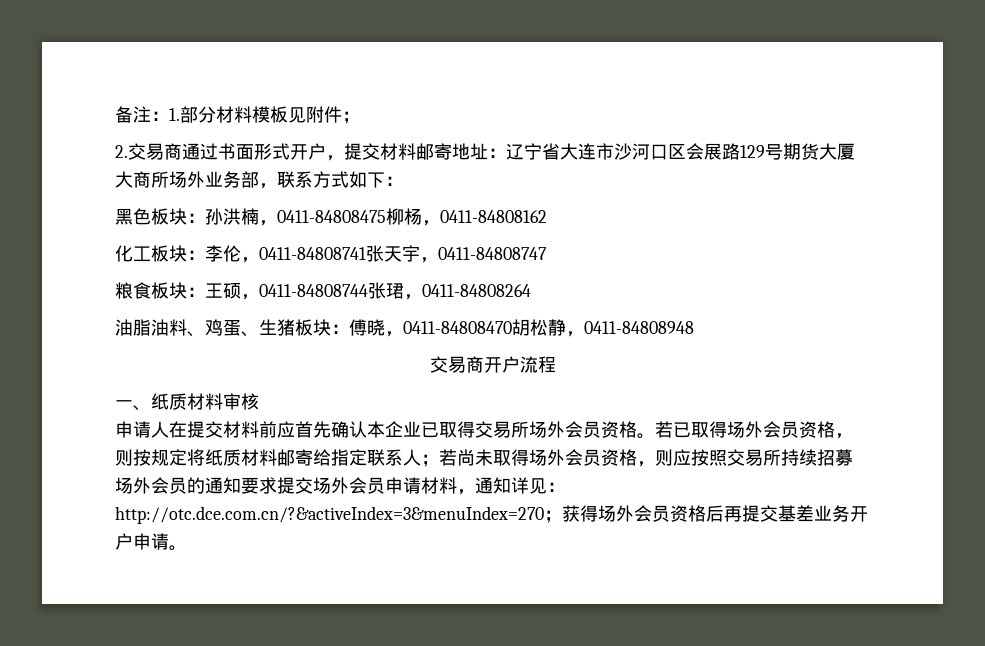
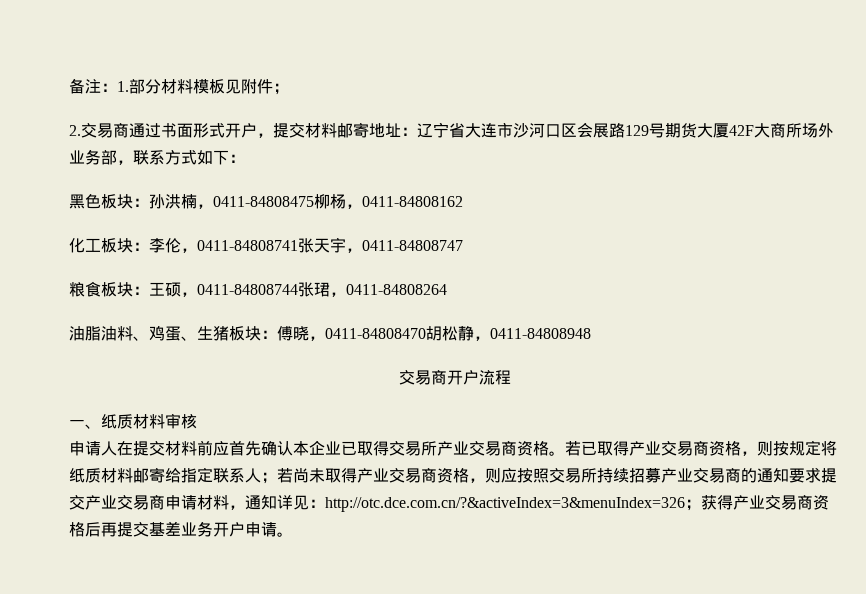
- 2.交易商通过书面形式开户，提交材料邮寄地址：辽宁省大连市沙河口区会展路129号期货大厦大商所场外业务部，联系方式如下：
+ 2.交易商通过书面形式开户，提交材料邮寄地址：辽宁省大连市沙河口区会展路129号期货大厦42F大商所场外业务部，联系方式如下：
- 申请人在提交材料前应首先确认本企业已取得交易所场外会员资格。
+ 申请人在提交材料前应首先确认本企业已取得交易所产业交易商资格。
- 若已取得场外会员资格，则按规定将纸质材料邮寄给指定联系人；若尚未取得场外会员资格，则应按照交易所持续招募场外会员的通知要求提交场外会员申请材料，通知详见：http://otc.dce.com.cn/?&activeIndex=3&menuIndex=270；获得场外会员资格后再提交基差业务开户申请。
+ 若已取得产业交易商资格，则按规定将纸质材料邮寄给指定联系人；若尚未取得产业交易商资格，则应按照交易所持续招募产业交易商的通知要求提交产业交易商申请材料，通知详见：http://otc.dce.com.cn/?&activeIndex=3&menuIndex=326；获得产业交易商资格后再提交基差业务开户申请。

